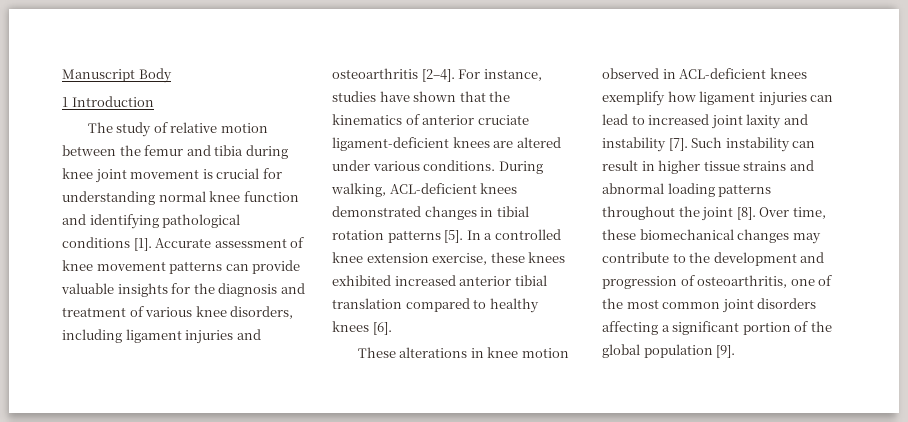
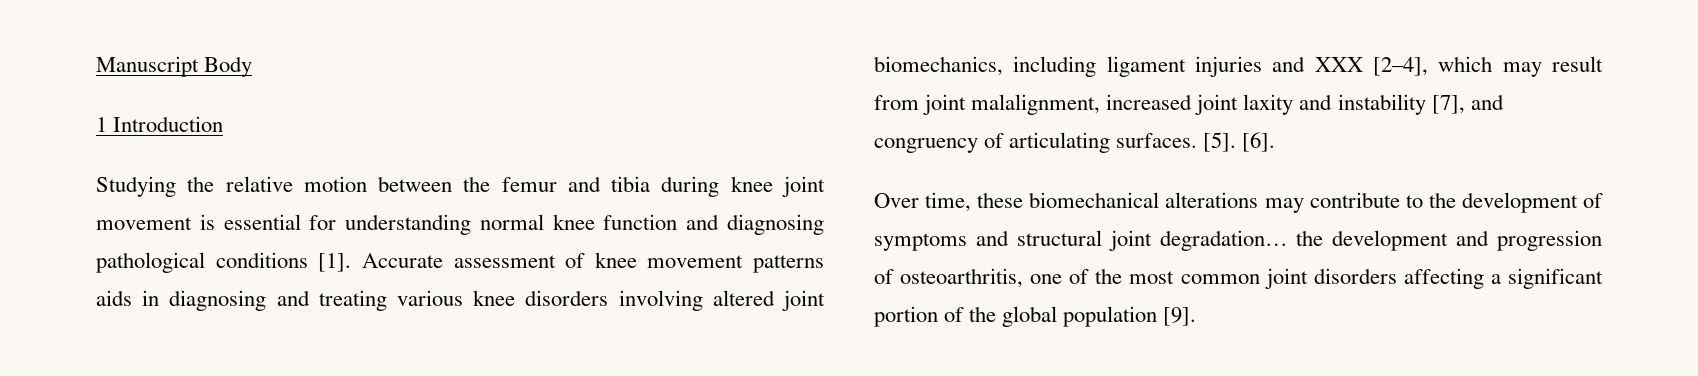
- The study of relative motion between the femur and tibia during knee joint movement is crucial for understanding normal knee function and identifying pathological conditions [1].
+ Studying the relative motion between the femur and tibia during knee joint movement is essential for understanding normal knee function and diagnosing pathological conditions [1].
- Accurate assessment of knee movement patterns can provide valuable insights for the diagnosis and treatment of various knee disorders, including ligament injuries and osteoarthritis [2–4]. For instance, studies have shown that the kinematics of anterior cruciate ligament-deficient knees are altered under various conditions. During walking, ACL-deficient knees demonstrated changes in tibial rotation patterns [5]. In a controlled knee extension exercise, these knees exhibited increased anterior tibial translation compared to healthy knees [6].
- These alterations in knee motion observed in ACL-deficient knees exemplify how ligament injuries can lead to increased joint laxity and instability [7]. Such instability can result in higher tissue strains and abnormal loading patterns throughout the joint [8]. Over time, these biomechanical changes may contribute to the development and progression of osteoarthritis, one of the most common joint disorders affecting a significant portion of the global population [9].
+ Accurate assessment of knee movement patterns aids in diagnosing and treating various knee disorders involving altered joint biomechanics, including ligament injuries and XXX [2–4], which may result from joint malalignment, increased joint laxity and instability [7], and congruency of articulating surfaces. [5]. [6].
+ Over time, these biomechanical alterations may contribute to the development of symptoms and structural joint degradation… the development and progression of osteoarthritis, one of the most common joint disorders affecting a significant portion of the global population [9].

